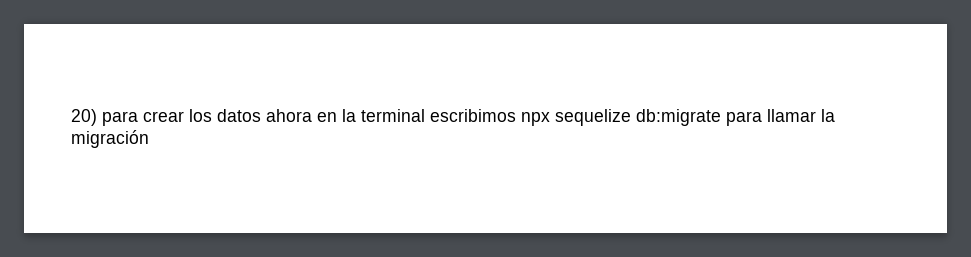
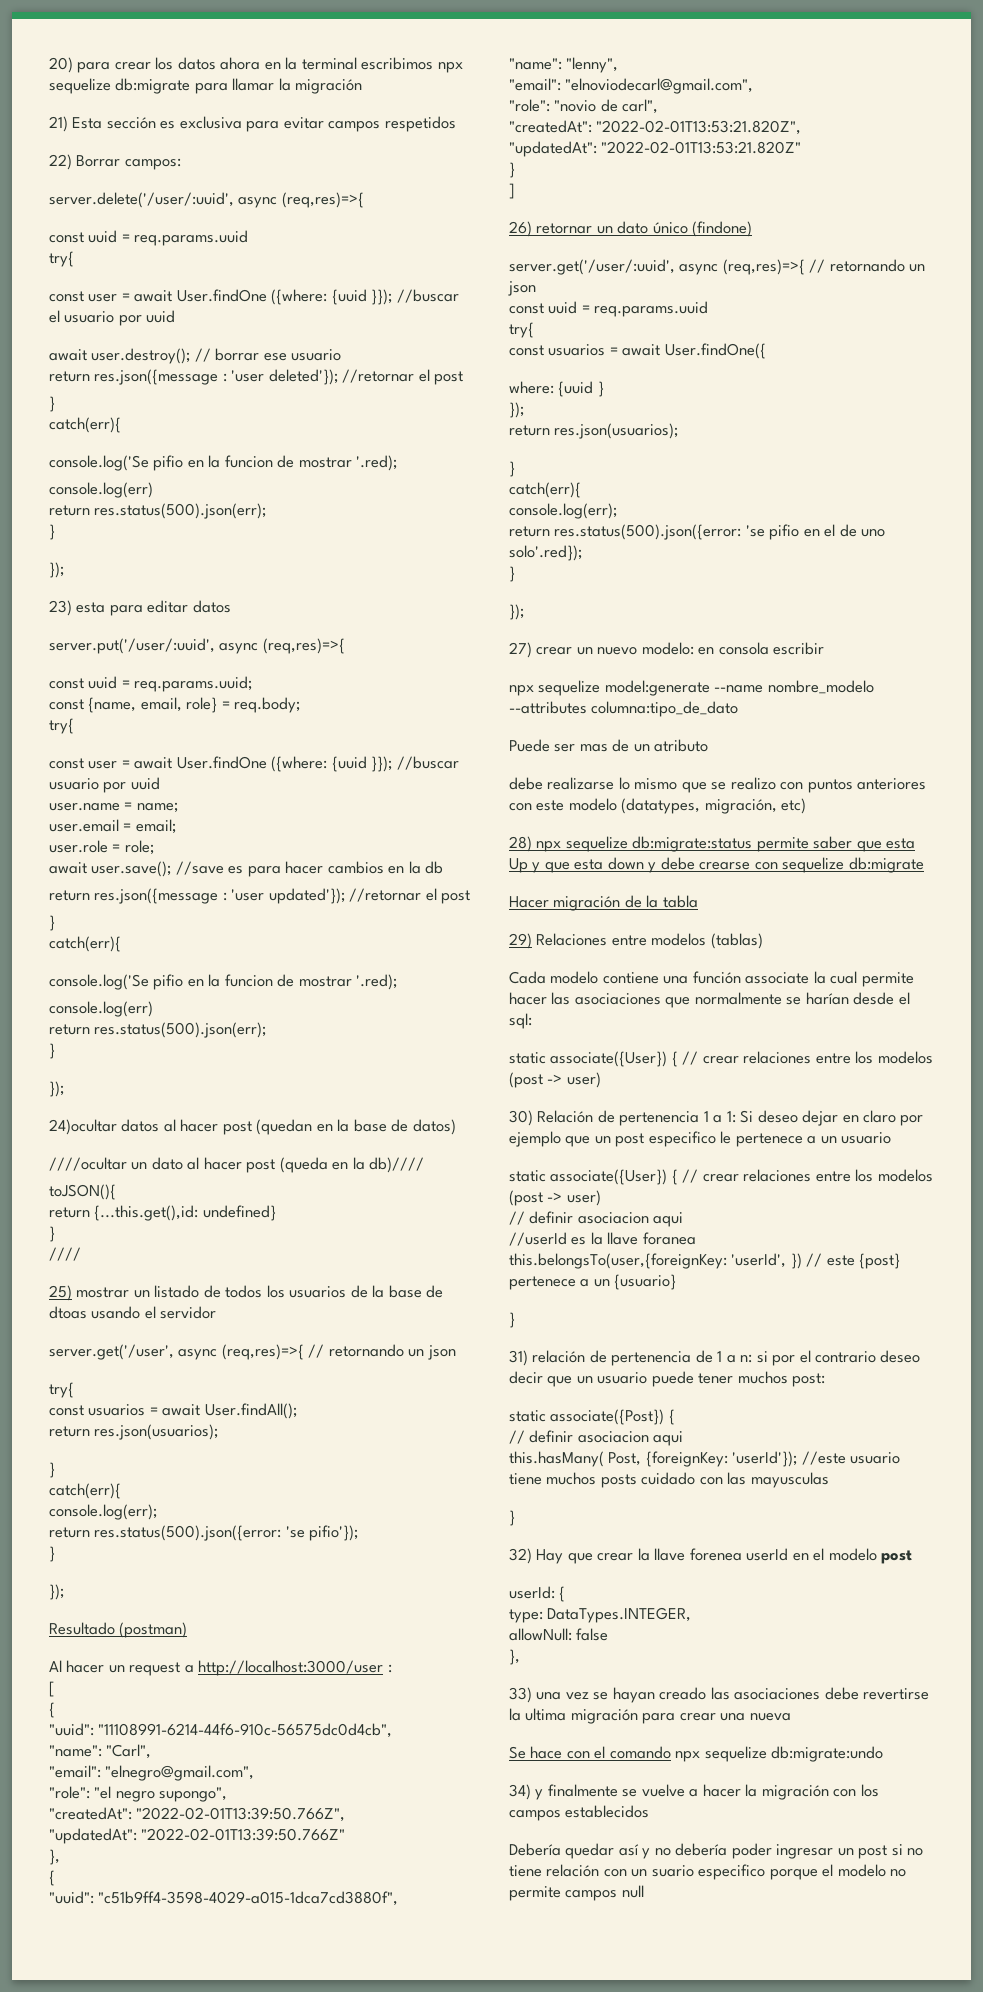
+ 21) Esta sección es exclusiva para evitar campos respetidos
+ 22) Borrar campos:
+ server.delete('/user/:uuid', async (req,res)=>{
+ const uuid = req.params.uuid
+ try{
+ const user = await User.findOne ({where: {uuid }}); //buscar el usuario por uuid
+ await user.destroy(); // borrar ese usuario
+ return res.json({message : 'user deleted'}); //retornar el post
+ }
+ catch(err){
+ console.log('Se pifio en la funcion de mostrar '.red);
+ console.log(err)
+ return res.status(500).json(err);
+ }
+ });
+ 23) esta para editar datos
+ server.put('/user/:uuid', async (req,res)=>{
+ const uuid = req.params.uuid;
+ const {name, email, role} = req.body;
+ try{
+ const user = await User.findOne ({where: {uuid }}); //buscar usuario por uuid
+ user.name = name;
+ user.email = email;
+ user.role = role;
+ await user.save(); //save es para hacer cambios en la db
+ return res.json({message : 'user updated'}); //retornar el post
+ }
+ catch(err){
+ console.log('Se pifio en la funcion de mostrar '.red);
+ console.log(err)
+ return res.status(500).json(err);
+ }
+ });
+ 24)ocultar datos al hacer post (quedan en la base de datos)
+ ////ocultar un dato al hacer post (queda en la db)////
+ toJSON(){
+ return {...this.get(),id: undefined}
+ }
+ ////
+ 25) mostrar un listado de todos los usuarios de la base de dtoas usando el servidor
+ server.get('/user', async (req,res)=>{ // retornando un json
+ try{
+ const usuarios = await User.findAll();
+ return res.json(usuarios);
+ }
+ catch(err){
+ console.log(err);
+ return res.status(500).json({error: 'se pifio'});
+ }
+ });
+ Resultado (postman)
+ Al hacer un request a http://localhost:3000/user :
+ [
+ {
+ "uuid": "11108991-6214-44f6-910c-56575dc0d4cb",
+ "name": "Carl",
+ "email": "elnegro@gmail.com",
+ "role": "el negro supongo",
+ "createdAt": "2022-02-01T13:39:50.766Z",
+ "updatedAt": "2022-02-01T13:39:50.766Z"
+ },
+ {
+ "uuid": "c51b9ff4-3598-4029-a015-1dca7cd3880f",
+ "name": "lenny",
+ "email": "elnoviodecarl@gmail.com",
+ "role": "novio de carl",
+ "createdAt": "2022-02-01T13:53:21.820Z",
+ "updatedAt": "2022-02-01T13:53:21.820Z"
+ }
+ ]
+ 26) retornar un dato único (findone)
+ server.get('/user/:uuid', async (req,res)=>{ // retornando un json
+ const uuid = req.params.uuid
+ try{
+ const usuarios = await User.findOne({
+ where: {uuid }
+ });
+ return res.json(usuarios);
+ }
+ catch(err){
+ console.log(err);
+ return res.status(500).json({error: 'se pifio en el de uno solo'.red});
+ }
+ });
+ 27) crear un nuevo modelo: en consola escribir
+ npx sequelize model:generate --name nombre_modelo --attributes columna:tipo_de_dato
+ Puede ser mas de un atributo
+ debe realizarse lo mismo que se realizo con puntos anteriores con este modelo (datatypes, migración, etc)
+ 28) npx sequelize db:migrate:status permite saber que esta Up y que esta down y debe crearse con sequelize db:migrate
+ Hacer migración de la tabla
+ 29) Relaciones entre modelos (tablas)
+ Cada modelo contiene una función associate la cual permite hacer las asociaciones que normalmente se harían desde el sql:
+ static associate({User}) { // crear relaciones entre los modelos (post -> user)
+ 30) Relación de pertenencia 1 a 1: Si deseo dejar en claro por ejemplo que un post especifico le pertenece a un usuario
+ static associate({User}) { // crear relaciones entre los modelos (post -> user)
+ // definir asociacion aqui
+ //userId es la llave foranea
+ this.belongsTo(user,{foreignKey: 'userId', }) // este {post} pertenece a un {usuario}
+ }
+ 31) relación de pertenencia de 1 a n: si por el contrario deseo decir que un usuario puede tener muchos post:
+ static associate({Post}) {
+ // definir asociacion aqui
+ this.hasMany( Post, {foreignKey: 'userId'}); //este usuario tiene muchos posts cuidado con las mayusculas
+ }
+ 32) Hay que crear la llave forenea userId en el modelo post
+ userId: {
+ type: DataTypes.INTEGER,
+ allowNull: false
+ },
+ 33) una vez se hayan creado las asociaciones debe revertirse la ultima migración para crear una nueva
+ Se hace con el comando npx sequelize db:migrate:undo
+ 34) y finalmente se vuelve a hacer la migración con los campos establecidos
+ Debería quedar así y no debería poder ingresar un post si no tiene relación con un suario especifico porque el modelo no permite campos null

